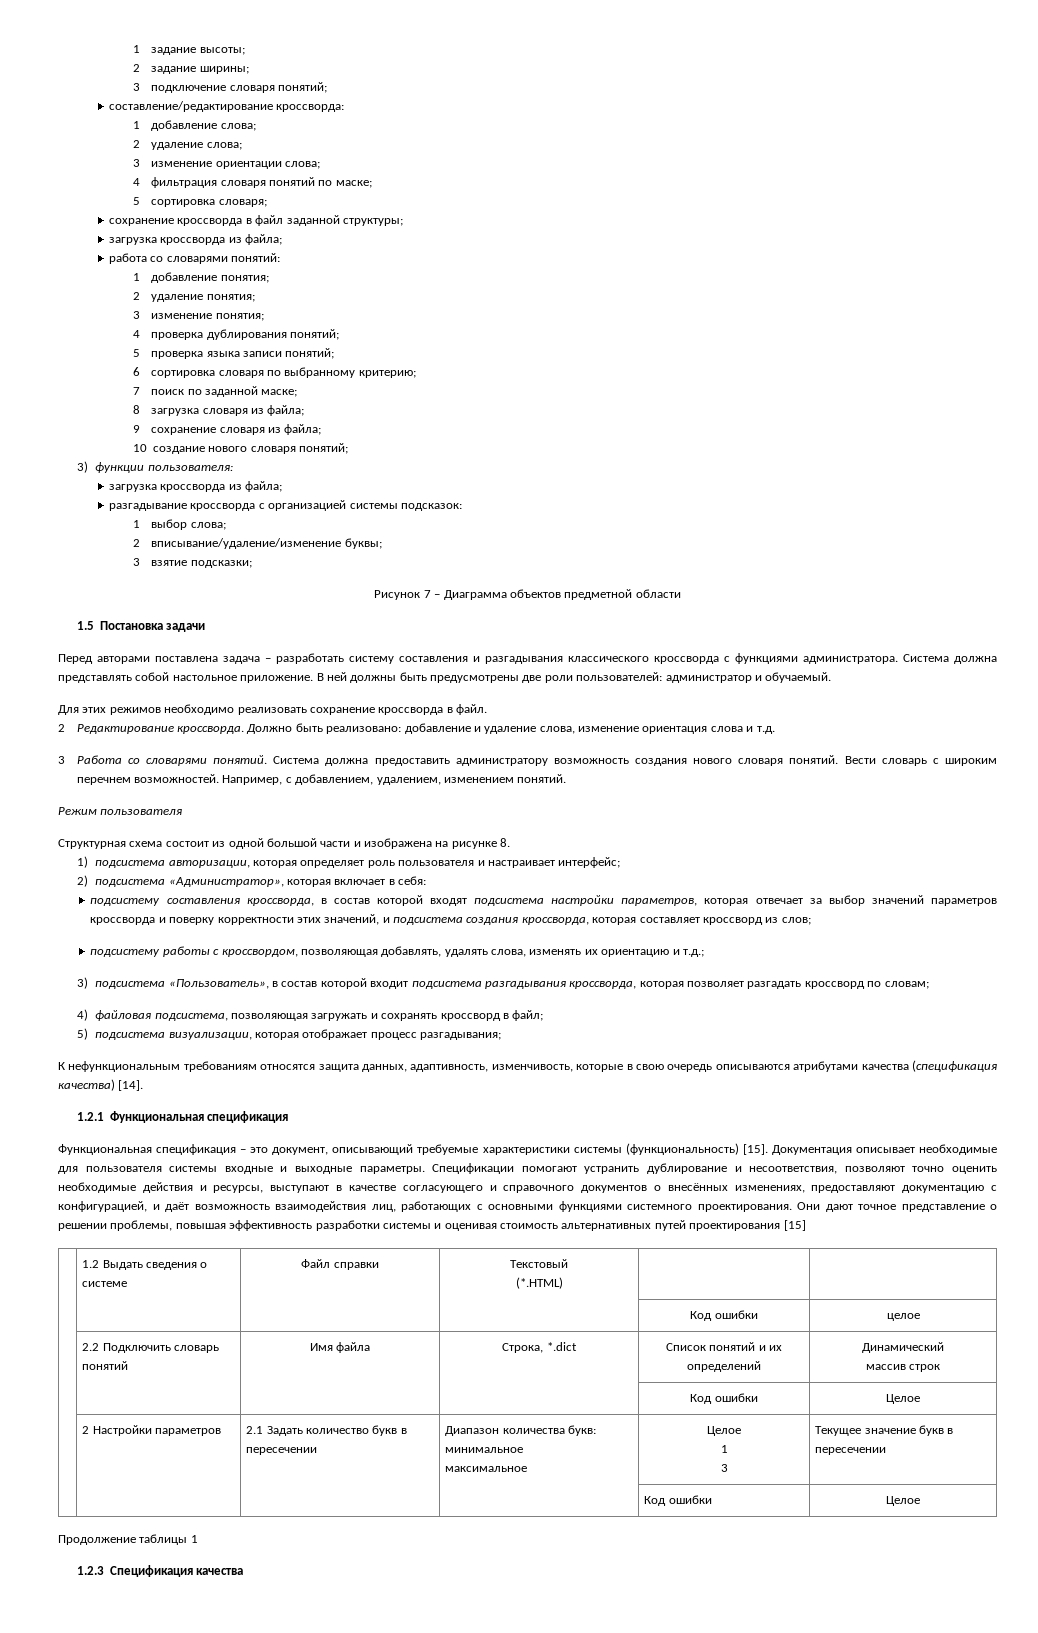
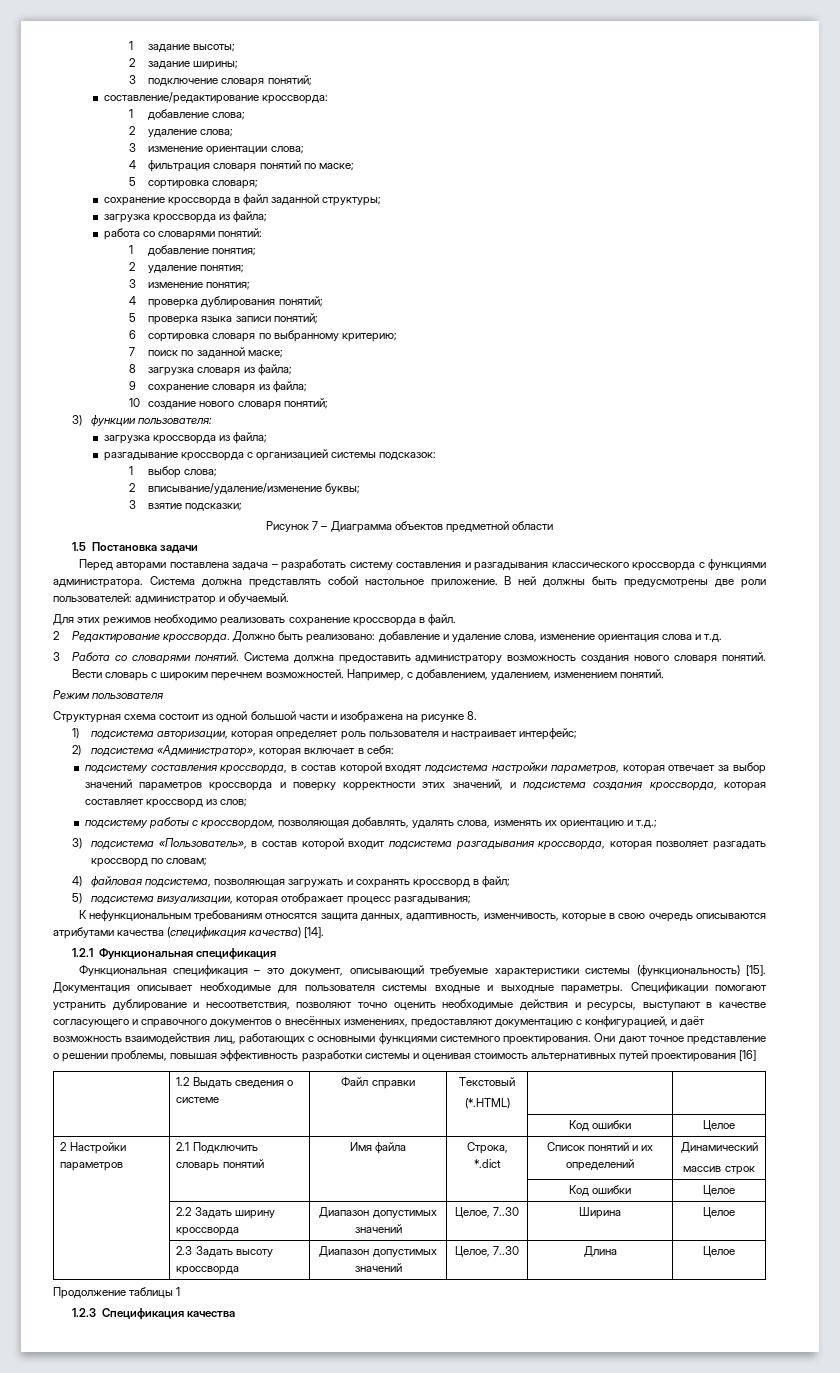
- Они дают точное представление о решении проблемы, повышая эффективность разработки системы и оценивая стоимость альтернативных путей проектирования [15]
+ Они дают точное представление о решении проблемы, повышая эффективность разработки системы и оценивая стоимость альтернативных путей проектирования [16]
  | 1.2 Выдать сведения о системе | Файл справки | Текстовый
  (*.HTML) | |
- | | | | Код ошибки | целое
- | 2.2 Подключить словарь понятий | Имя файла | Строка, *.dict | Список понятий и их определений | Динамический
+ | | | | Код ошибки | Целое
+ 2 Настройки параметров | 2.1 Подключить словарь понятий | Имя файла | Строка, *.dict | Список понятий и их определений | Динамический
- | 2 Настройки параметров | 2.1 Задать количество букв в пересечении | Диапазон количества букв: минимальное
- максимальное | Целое
- 1
- 3 | Текущее значение букв в пересечении
- | | | | Код ошибки | Целое
+ | 2.2 Задать ширину кроссворда | Диапазон допустимых значений | Целое, 7..30 | Ширина | Целое
+ | 2.3 Задать высоту кроссворда | Диапазон допустимых значений | Целое, 7..30 | Длина | Целое

